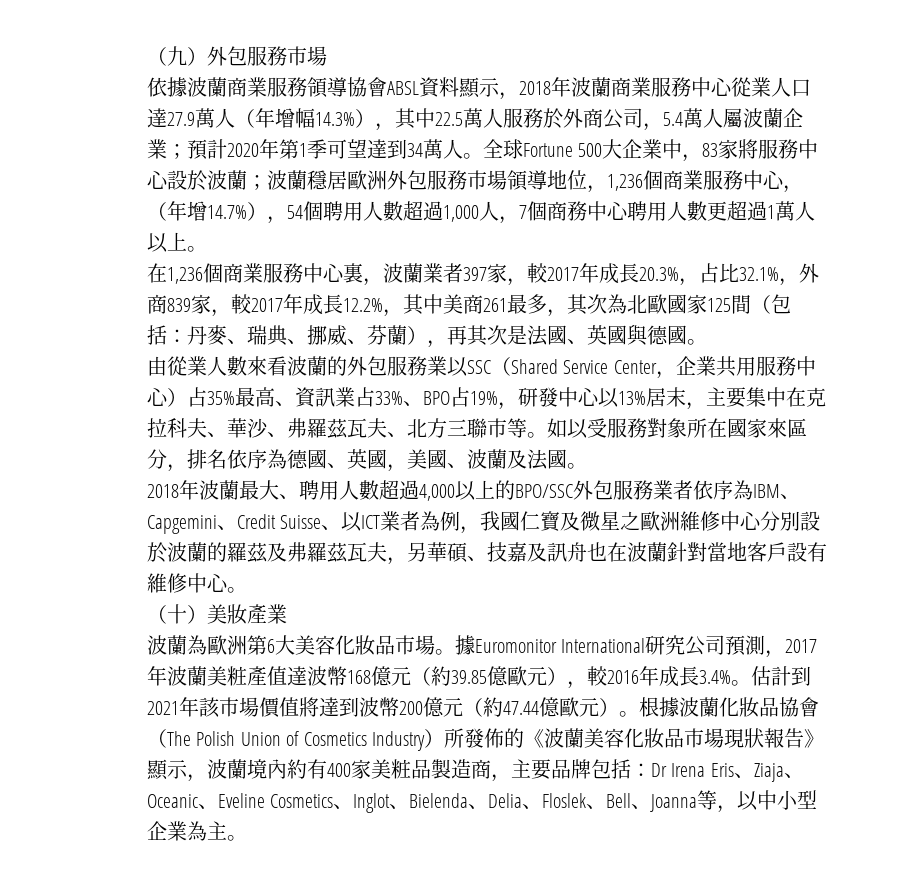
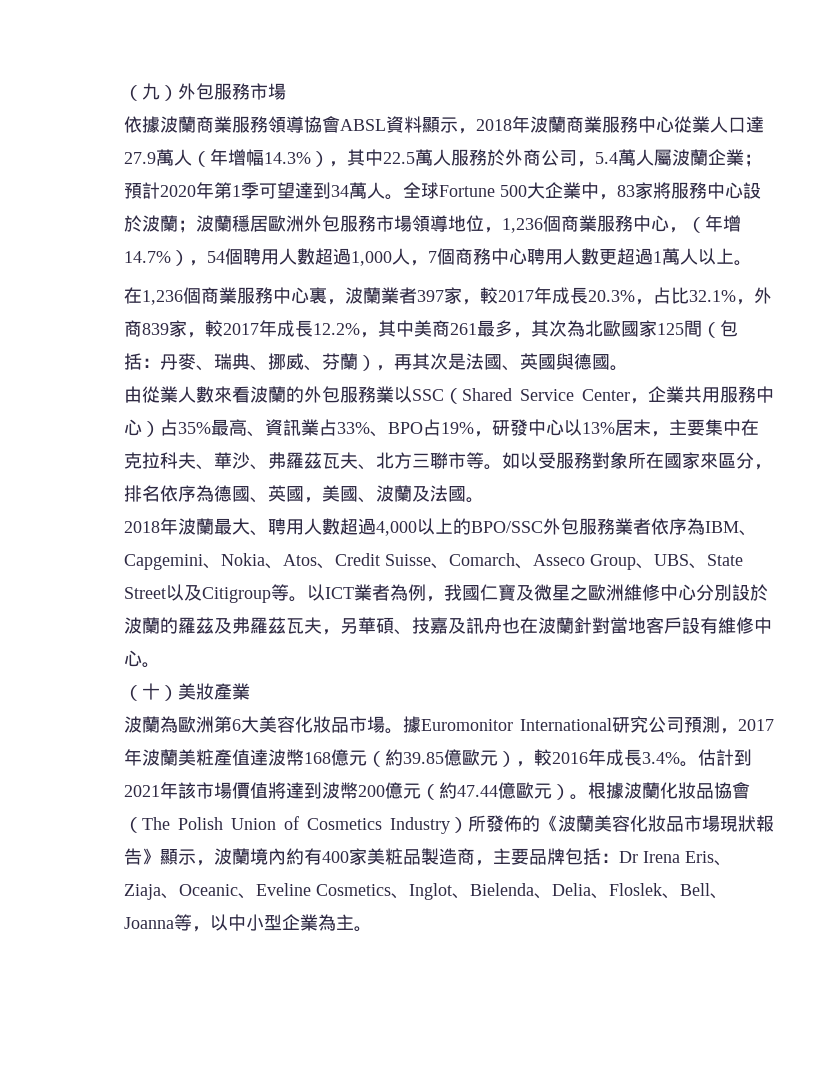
- 2018年波蘭最大、聘用人數超過4,000以上的BPO/SSC外包服務業者依序為IBM、Capgemini、Credit Suisse、以ICT業者為例，我國仁寶及微星之歐洲維修中心分別設於波蘭的羅茲及弗羅茲瓦夫，另華碩、技嘉及訊舟也在波蘭針對當地客戶設有維修中心。
+ 2018年波蘭最大、聘用人數超過4,000以上的BPO/SSC外包服務業者依序為IBM、Capgemini、Nokia、Atos、Credit Suisse、Comarch、Asseco Group、UBS、State Street以及Citigroup等。以ICT業者為例，我國仁寶及微星之歐洲維修中心分別設於波蘭的羅茲及弗羅茲瓦夫，另華碩、技嘉及訊舟也在波蘭針對當地客戶設有維修中心。

